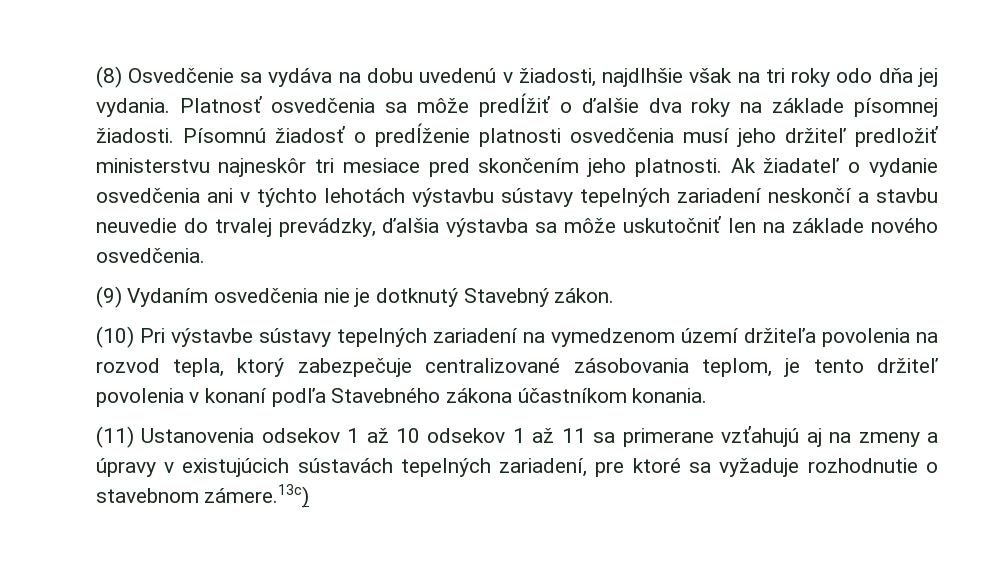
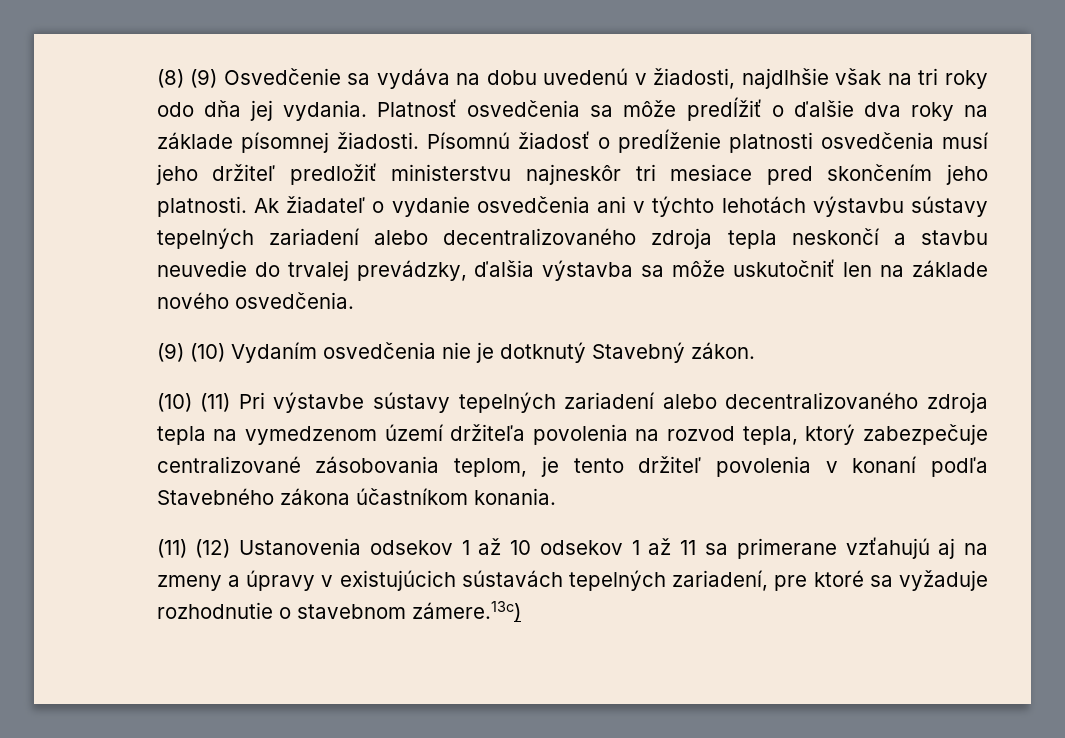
- (8) Osvedčenie sa vydáva na dobu uvedenú v žiadosti, najdlhšie však na tri roky odo dňa jej vydania.
+ (8) (9) Osvedčenie sa vydáva na dobu uvedenú v žiadosti, najdlhšie však na tri roky odo dňa jej vydania.
- Ak žiadateľ o vydanie osvedčenia ani v týchto lehotách výstavbu sústavy tepelných zariadení neskončí a stavbu neuvedie do trvalej prevádzky, ďalšia výstavba sa môže uskutočniť len na základe nového osvedčenia.
+ Ak žiadateľ o vydanie osvedčenia ani v týchto lehotách výstavbu sústavy tepelných zariadení alebo decentralizovaného zdroja tepla neskončí a stavbu neuvedie do trvalej prevádzky, ďalšia výstavba sa môže uskutočniť len na základe nového osvedčenia.
- (9) Vydaním osvedčenia nie je dotknutý Stavebný zákon.
+ (9) (10) Vydaním osvedčenia nie je dotknutý Stavebný zákon.
- (10) Pri výstavbe sústavy tepelných zariadení na vymedzenom území držiteľa povolenia na rozvod tepla, ktorý zabezpečuje centralizované zásobovania teplom, je tento držiteľ povolenia v konaní podľa Stavebného zákona účastníkom konania.
+ (10) (11) Pri výstavbe sústavy tepelných zariadení alebo decentralizovaného zdroja tepla na vymedzenom území držiteľa povolenia na rozvod tepla, ktorý zabezpečuje centralizované zásobovania teplom, je tento držiteľ povolenia v konaní podľa Stavebného zákona účastníkom konania.
- (11) Ustanovenia odsekov 1 až 10 odsekov 1 až 11 sa primerane vzťahujú aj na zmeny a úpravy v existujúcich sústavách tepelných zariadení, pre ktoré sa vyžaduje rozhodnutie o stavebnom zámere.13c)
+ (11) (12) Ustanovenia odsekov 1 až 10 odsekov 1 až 11 sa primerane vzťahujú aj na zmeny a úpravy v existujúcich sústavách tepelných zariadení, pre ktoré sa vyžaduje rozhodnutie o stavebnom zámere.13c)

